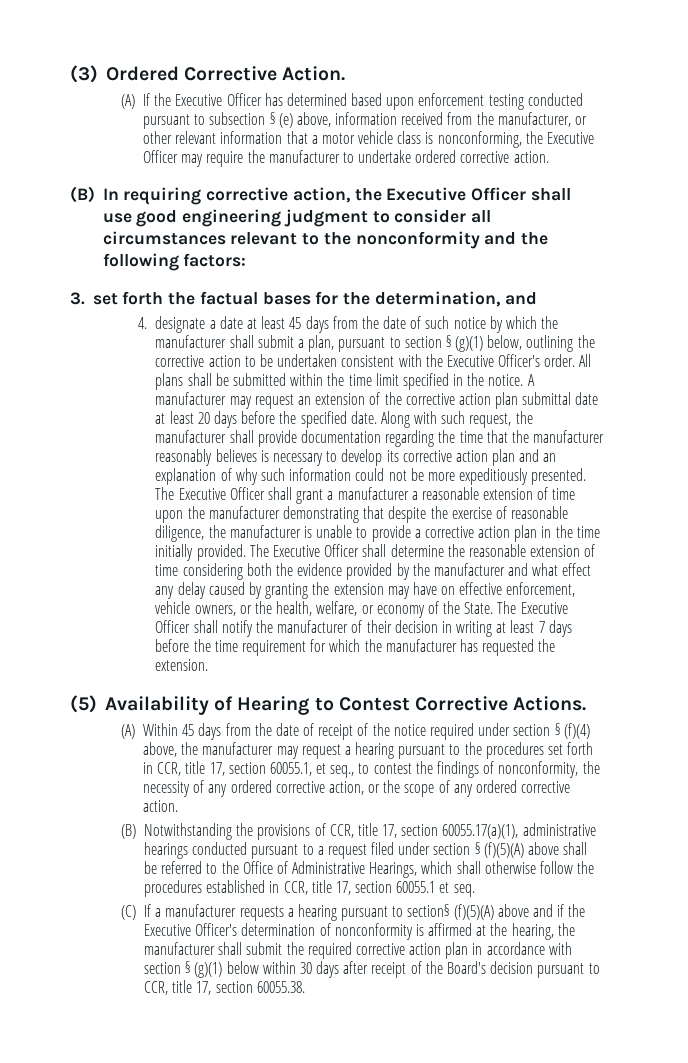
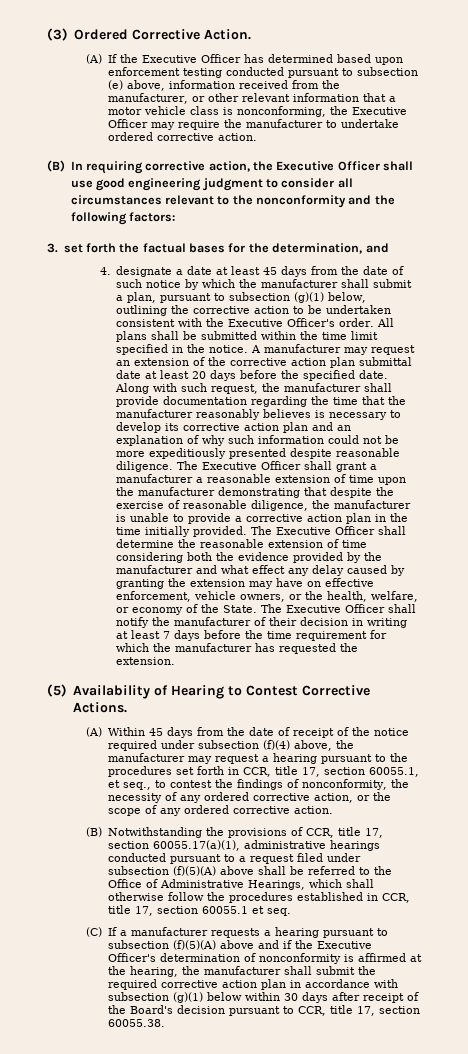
- (A) If the Executive Officer has determined based upon enforcement testing conducted pursuant to subsection § (e) above, information received from the manufacturer, or other relevant information that a motor vehicle class is nonconforming, the Executive Officer may require the manufacturer to undertake ordered corrective action.
+ (A) If the Executive Officer has determined based upon enforcement testing conducted pursuant to subsection (e) above, information received from the manufacturer, or other relevant information that a motor vehicle class is nonconforming, the Executive Officer may require the manufacturer to undertake ordered corrective action.
- 4. designate a date at least 45 days from the date of such notice by which the manufacturer shall submit a plan, pursuant to section § (g)(1) below, outlining the corrective action to be undertaken consistent with the Executive Officer's order.
+ 4. designate a date at least 45 days from the date of such notice by which the manufacturer shall submit a plan, pursuant to subsection (g)(1) below, outlining the corrective action to be undertaken consistent with the Executive Officer's order.
- Along with such request, the manufacturer shall provide documentation regarding the time that the manufacturer reasonably believes is necessary to develop its corrective action plan and an explanation of why such information could not be more expeditiously presented.
+ Along with such request, the manufacturer shall provide documentation regarding the time that the manufacturer reasonably believes is necessary to develop its corrective action plan and an explanation of why such information could not be more expeditiously presented despite reasonable diligence.
- (A) Within 45 days from the date of receipt of the notice required under section § (f)(4) above, the manufacturer may request a hearing pursuant to the procedures set forth in CCR, title 17, section 60055.1, et seq., to contest the findings of nonconformity, the necessity of any ordered corrective action, or the scope of any ordered corrective action.
+ (A) Within 45 days from the date of receipt of the notice required under subsection (f)(4) above, the manufacturer may request a hearing pursuant to the procedures set forth in CCR, title 17, section 60055.1, et seq., to contest the findings of nonconformity, the necessity of any ordered corrective action, or the scope of any ordered corrective action.
- (B) Notwithstanding the provisions of CCR, title 17, section 60055.17(a)(1), administrative hearings conducted pursuant to a request filed under section § (f)(5)(A) above shall be referred to the Office of Administrative Hearings, which shall otherwise follow the procedures established in CCR, title 17, section 60055.1 et seq.
+ (B) Notwithstanding the provisions of CCR, title 17, section 60055.17(a)(1), administrative hearings conducted pursuant to a request filed under subsection (f)(5)(A) above shall be referred to the Office of Administrative Hearings, which shall otherwise follow the procedures established in CCR, title 17, section 60055.1 et seq.
- (C) If a manufacturer requests a hearing pursuant to section§ (f)(5)(A) above and if the Executive Officer's determination of nonconformity is affirmed at the hearing, the manufacturer shall submit the required corrective action plan in accordance with section § (g)(1) below within 30 days after receipt of the Board's decision pursuant to CCR, title 17, section 60055.38.
+ (C) If a manufacturer requests a hearing pursuant to subsection (f)(5)(A) above and if the Executive Officer's determination of nonconformity is affirmed at the hearing, the manufacturer shall submit the required corrective action plan in accordance with subsection (g)(1) below within 30 days after receipt of the Board's decision pursuant to CCR, title 17, section 60055.38.

